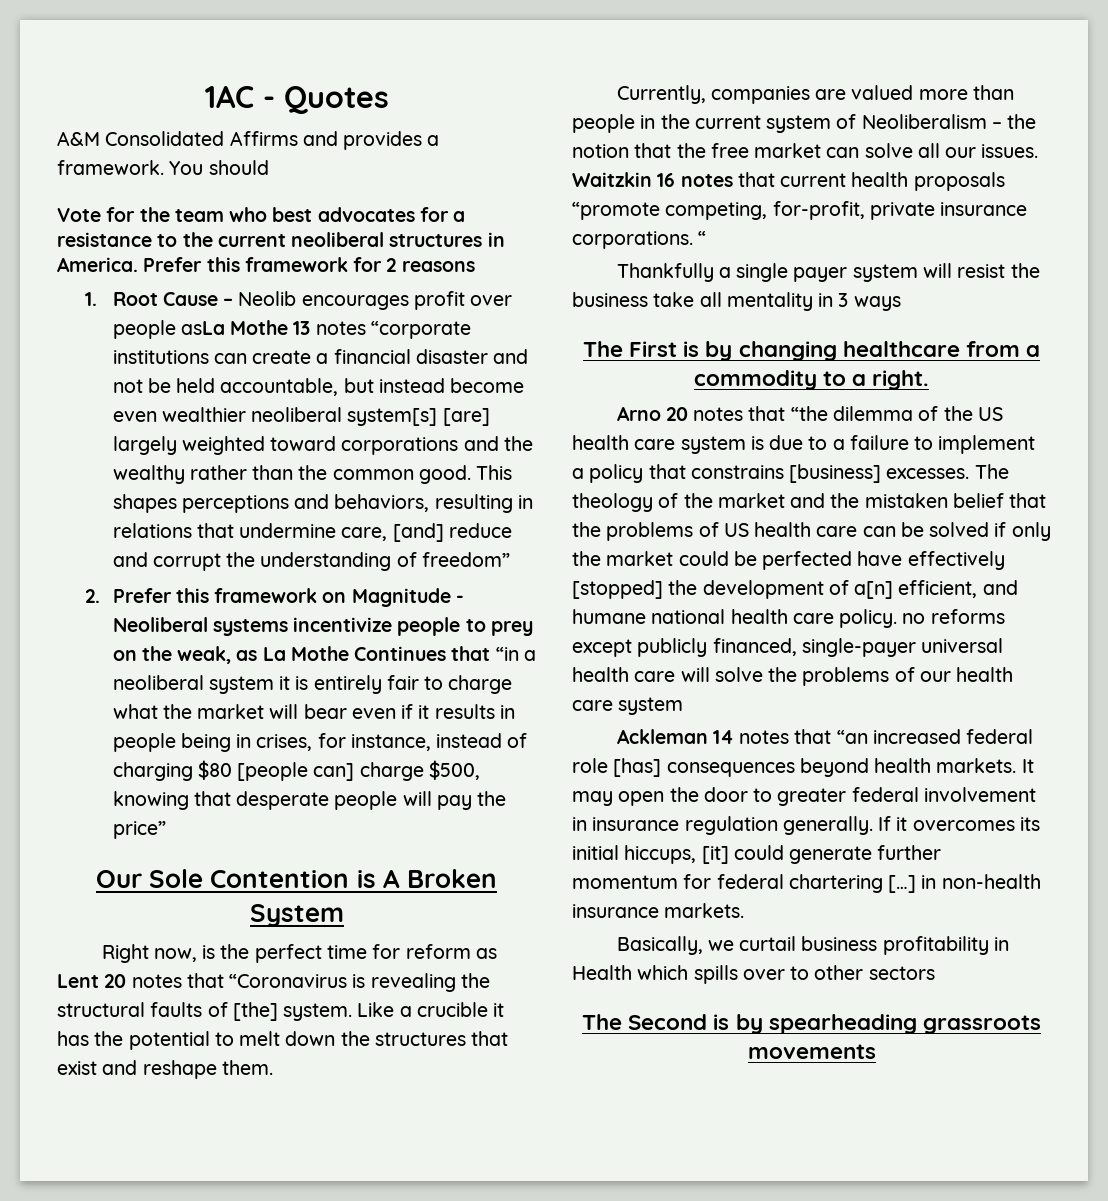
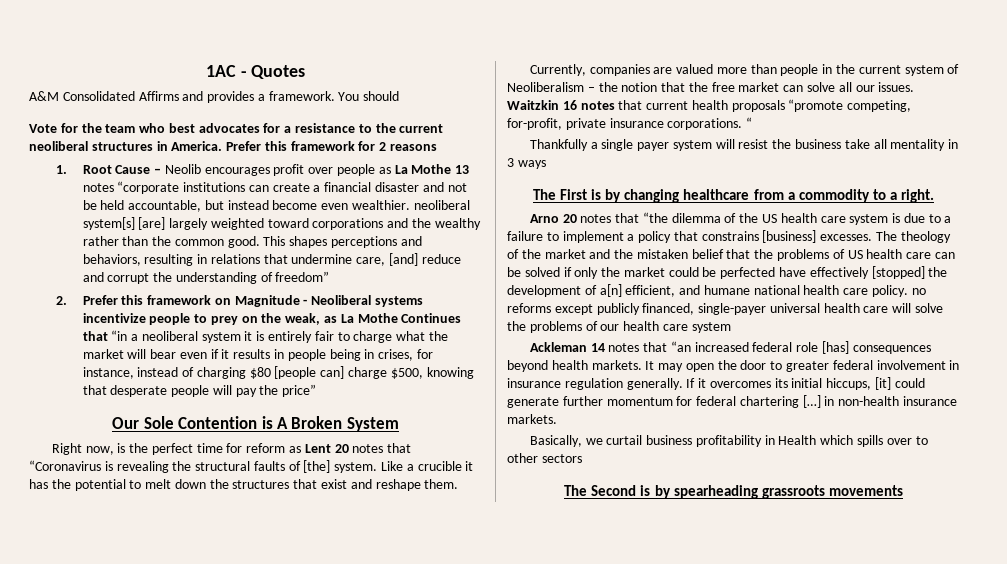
- 1. Root Cause – Neolib encourages profit over people asLa Mothe 13 notes “corporate institutions can create a financial disaster and not be held accountable, but instead become even wealthier neoliberal system[s] [are] largely weighted toward corporations and the wealthy rather than the common good.
+ 1. Root Cause – Neolib encourages profit over people as La Mothe 13 notes “corporate institutions can create a financial disaster and not be held accountable, but instead become even wealthier. neoliberal system[s] [are] largely weighted toward corporations and the wealthy rather than the common good.

